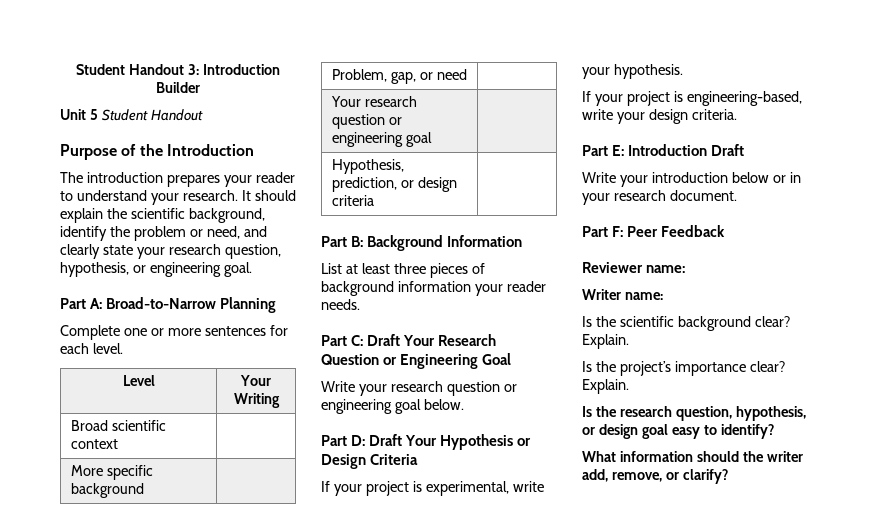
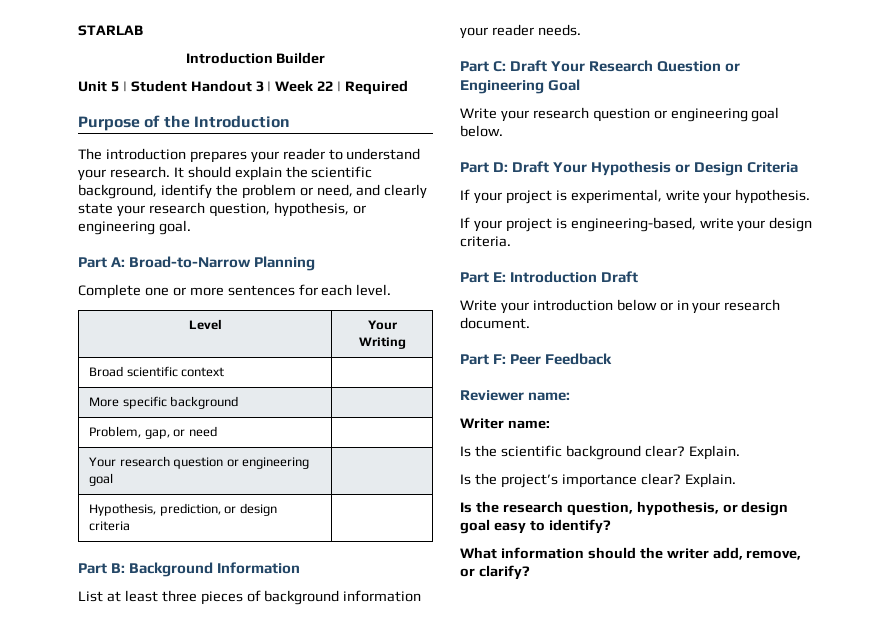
- Student Handout 3: Introduction Builder
+ STARLAB
+ Introduction Builder
- Unit 5 Student Handout
+ Unit 5 | Student Handout 3 | Week 22 | Required

